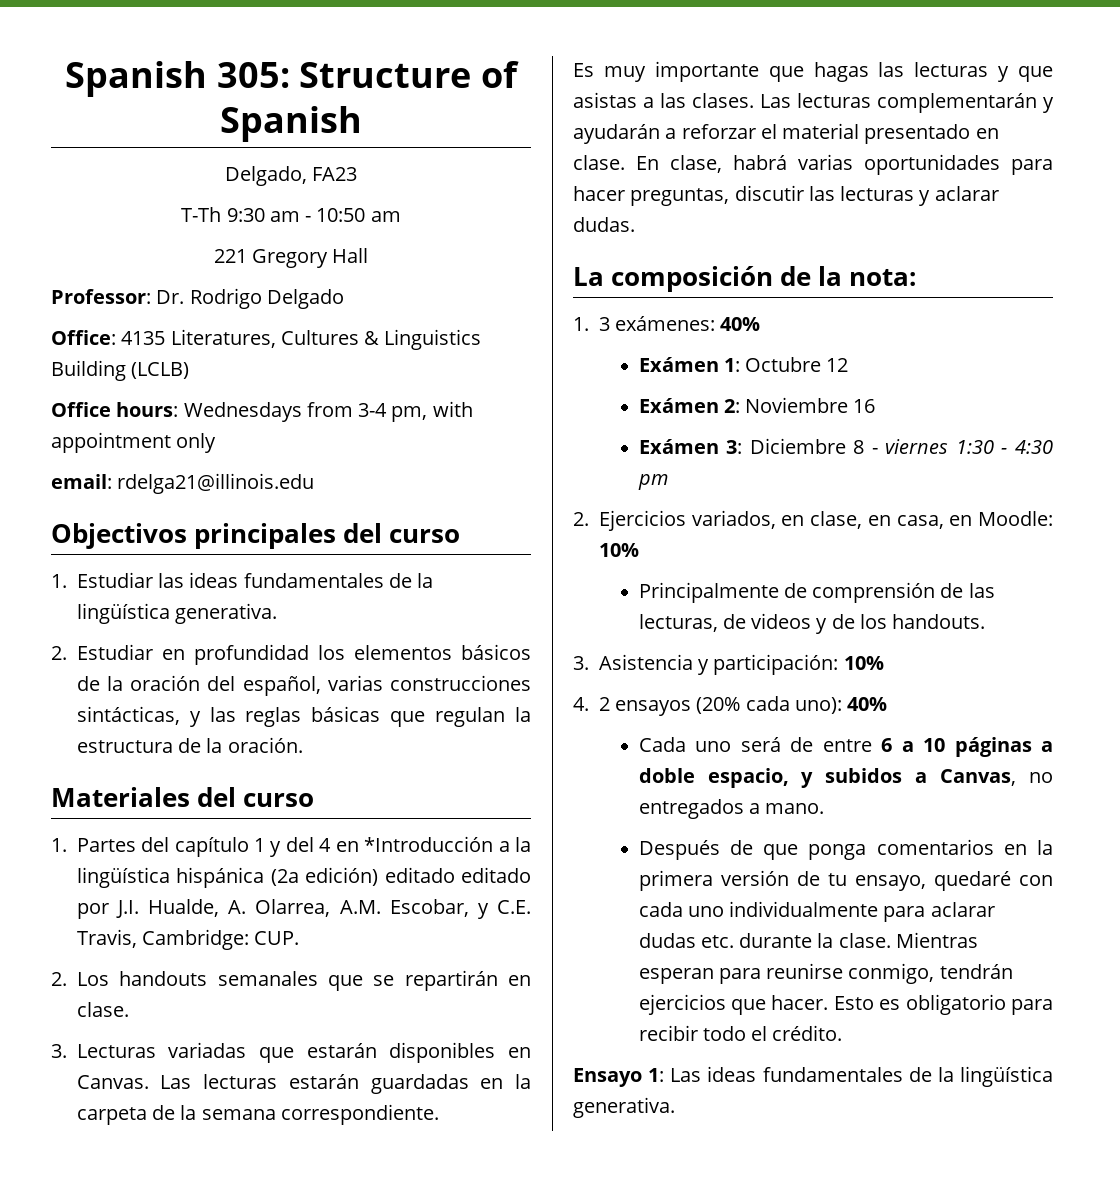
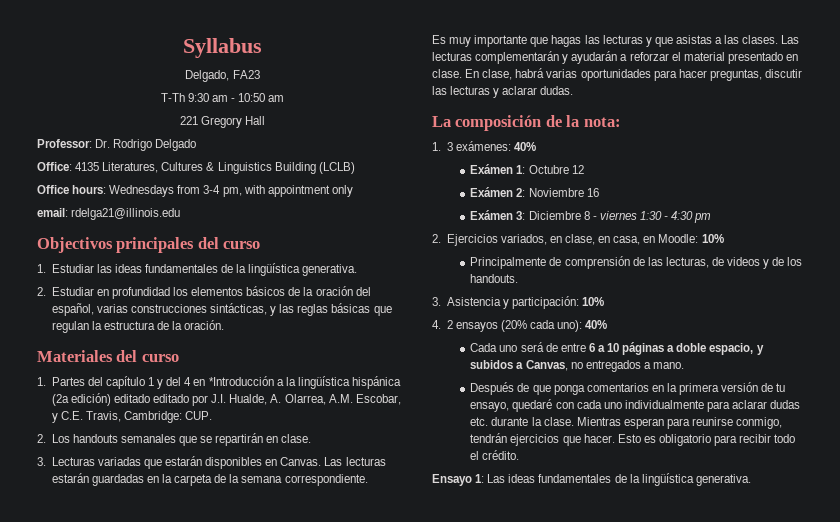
- Spanish 305: Structure of Spanish
+ Syllabus

